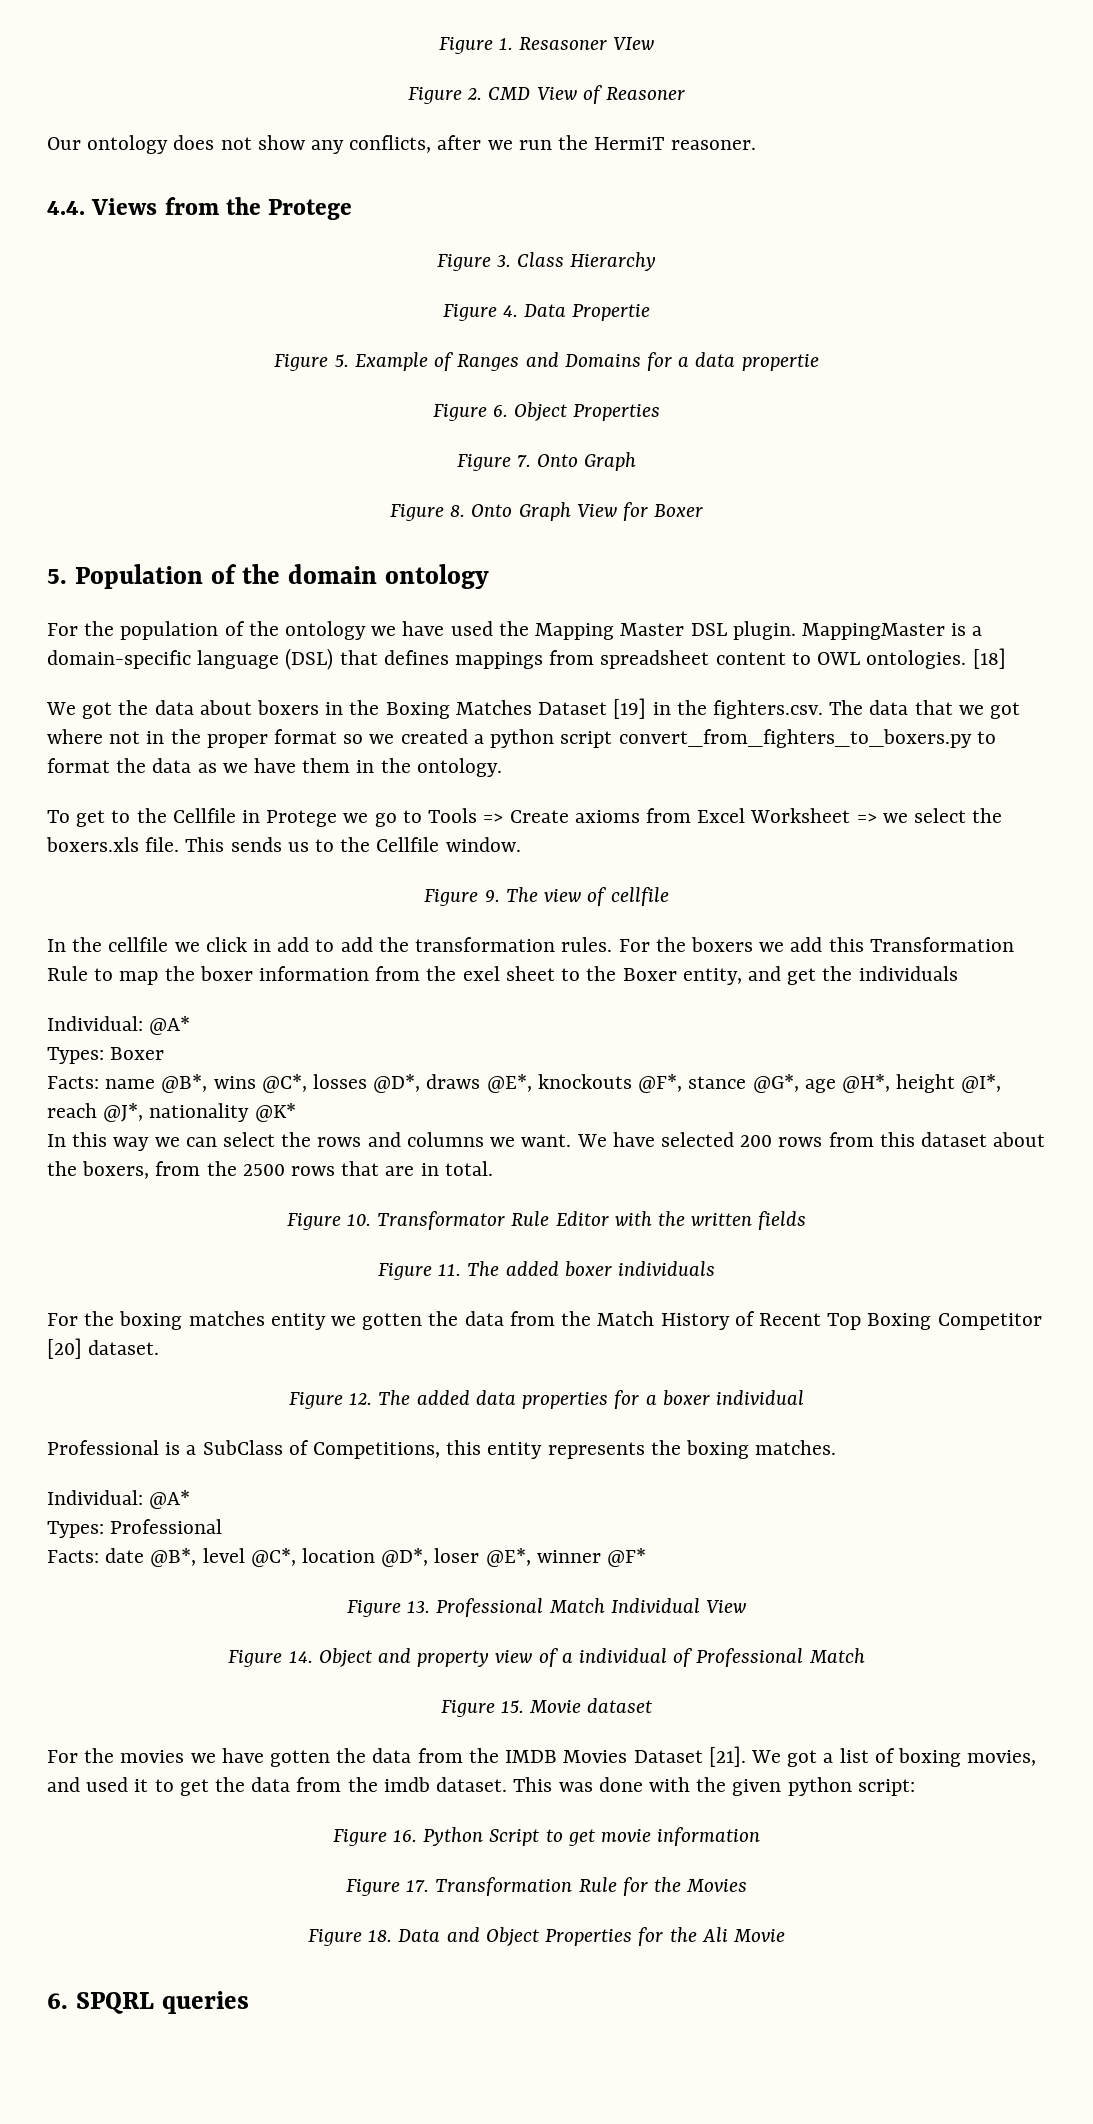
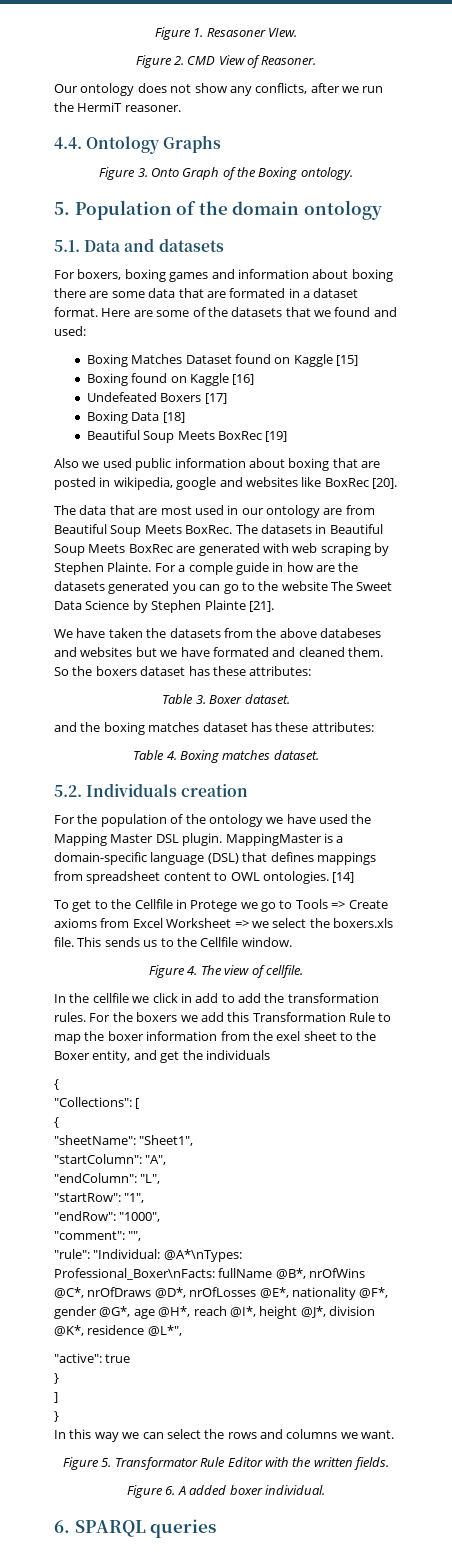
- Figure 1. Resasoner VIew
+ Figure 1. Resasoner VIew.
- Figure 2. CMD View of Reasoner
+ Figure 2. CMD View of Reasoner.
- 4.4. Views from the Protege
- Figure 3. Class Hierarchy
- Figure 4. Data Propertie
- Figure 5. Example of Ranges and Domains for a data propertie
- Figure 6. Object Properties
- Figure 7. Onto Graph
- Figure 8. Onto Graph View for Boxer
+ 4.4. Ontology Graphs
+ Figure 3. Onto Graph of the Boxing ontology.
+ 5.1. Data and datasets
+ For boxers, boxing games and information about boxing there are some data that are formated in a dataset format. Here are some of the datasets that we found and used:
+ Boxing Matches Dataset found on Kaggle [15]
+ Boxing found on Kaggle [16]
+ Undefeated Boxers [17]
+ Boxing Data [18]
+ Beautiful Soup Meets BoxRec [19]
+ Also we used public information about boxing that are posted in wikipedia, google and websites like BoxRec [20].
+ The data that are most used in our ontology are from Beautiful Soup Meets BoxRec. The datasets in Beautiful Soup Meets BoxRec are generated with web scraping by Stephen Plainte. For a comple guide in how are the datasets generated you can go to the website The Sweet Data Science by Stephen Plainte [21].
+ We have taken the datasets from the above databeses and websites but we have formated and cleaned them. So the boxers dataset has these attributes:
+ Table 3. Boxer dataset.
+ and the boxing matches dataset has these attributes:
+ Table 4. Boxing matches dataset.
+ 5.2. Individuals creation
- [18]
- We got the data about boxers in the Boxing Matches Dataset [19] in the fighters.csv. The data that we got where not in the proper format so we created a python script convert_from_fighters_to_boxers.py to format the data as we have them in the ontology.
+ [14]
- Figure 9. The view of cellfile
+ Figure 4. The view of cellfile.
  For the boxers we add this Transformation Rule to map the boxer information from the exel sheet to the Boxer entity, and get the individuals
- Individual: @A*
- Types: Boxer
- Facts: name @B*, wins @C*, losses @D*, draws @E*, knockouts @F*, stance @G*, age @H*, height @I*, reach @J*, nationality @K*
+ {
+ "Collections": [
+ {
+ "sheetName": "Sheet1",
+ "startColumn": "A",
+ "endColumn": "L",
+ "startRow": "1",
+ "endRow": "1000",
+ "comment": "",
+ "rule": "Individual: @A*\nTypes: Professional_Boxer\nFacts: fullName @B*, nrOfWins @C*, nrOfDraws @D*, nrOfLosses @E*, nationality @F*, gender @G*, age @H*, reach @I*, height @J*, division @K*, residence @L*",
+ "active": true
+ }
+ ]
+ }
- In this way we can select the rows and columns we want. We have selected 200 rows from this dataset about the boxers, from the 2500 rows that are in total.
- Figure 10. Transformator Rule Editor with the written fields
- Figure 11. The added boxer individuals
- For the boxing matches entity we gotten the data from the Match History of Recent Top Boxing Competitor [20] dataset.
- Figure 12. The added data properties for a boxer individual
- Professional is a SubClass of Competitions, this entity represents the boxing matches.
- Individual: @A*
- Types: Professional
- Facts: date @B*, level @C*, location @D*, loser @E*, winner @F*
- Figure 13. Professional Match Individual View
- Figure 14. Object and property view of a individual of Professional Match
- Figure 15. Movie dataset
- For the movies we have gotten the data from the IMDB Movies Dataset [21]. We got a list of boxing movies, and used it to get the data from the imdb dataset. This was done with the given python script:
- Figure 16. Python Script to get movie information
- Figure 17. Transformation Rule for the Movies
- Figure 18. Data and Object Properties for the Ali Movie
- 6. SPQRL queries
+ In this way we can select the rows and columns we want.
+ Figure 5. Transformator Rule Editor with the written fields.
+ Figure 6. A added boxer individual.
+ 6. SPARQL queries

